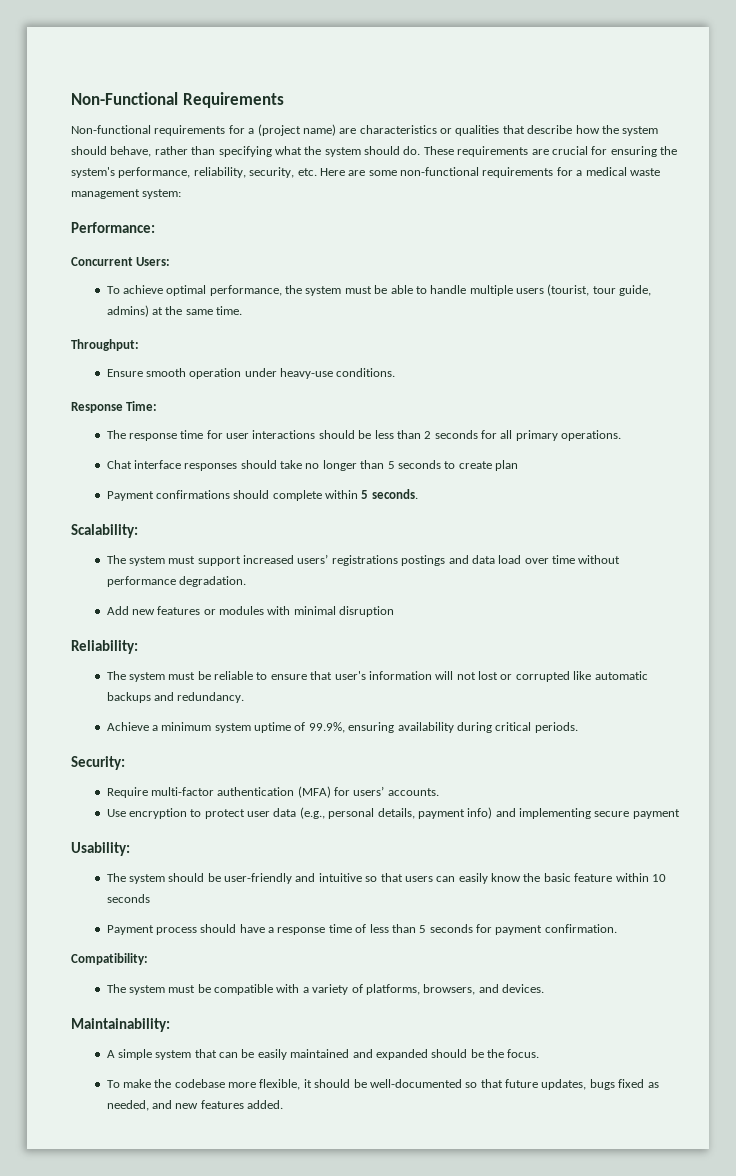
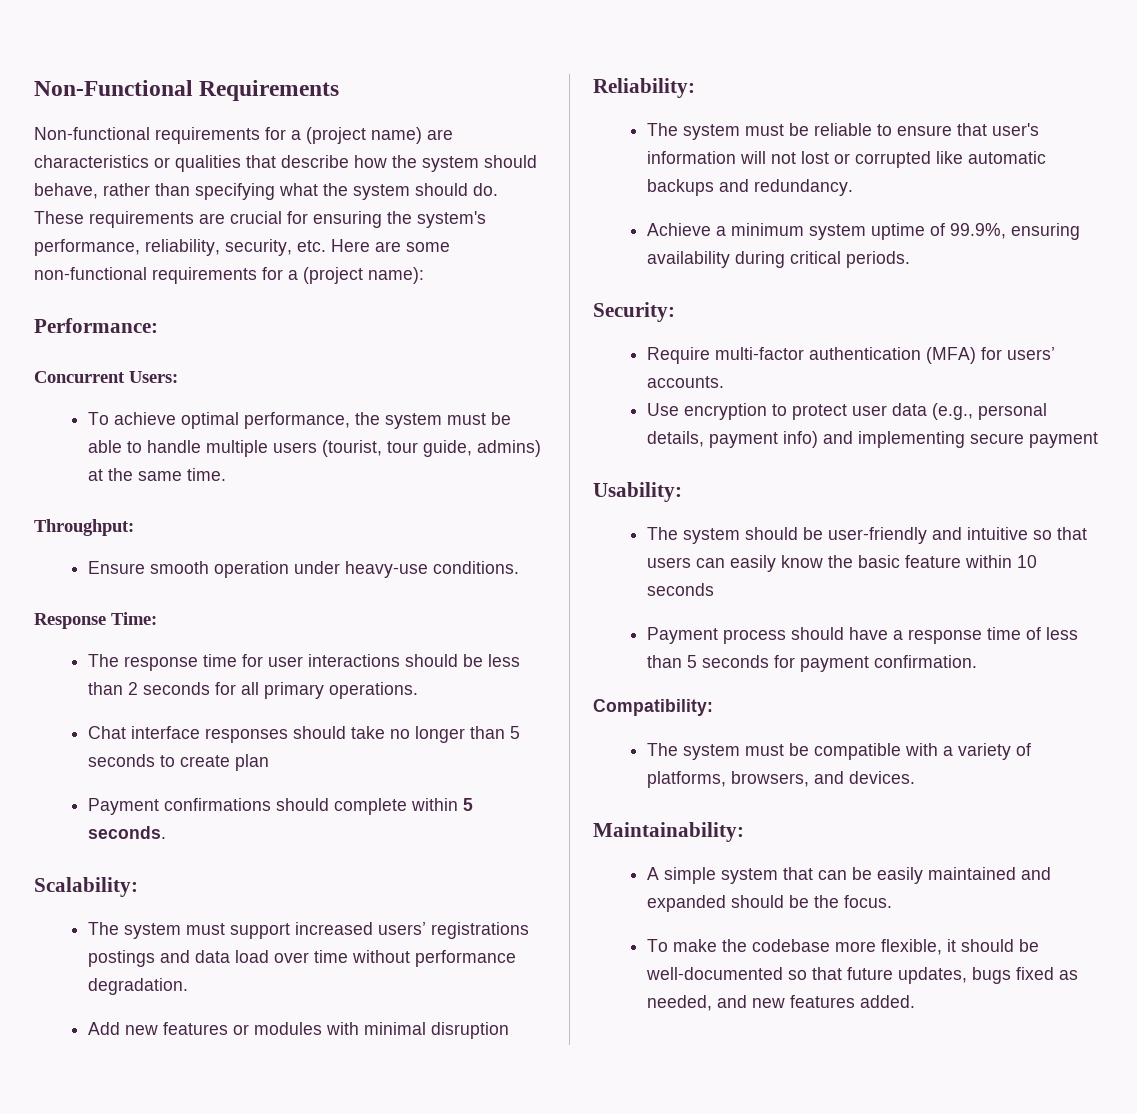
- These requirements are crucial for ensuring the system's performance, reliability, security, etc. Here are some non-functional requirements for a medical waste management system:
+ These requirements are crucial for ensuring the system's performance, reliability, security, etc. Here are some non-functional requirements for a (project name):

